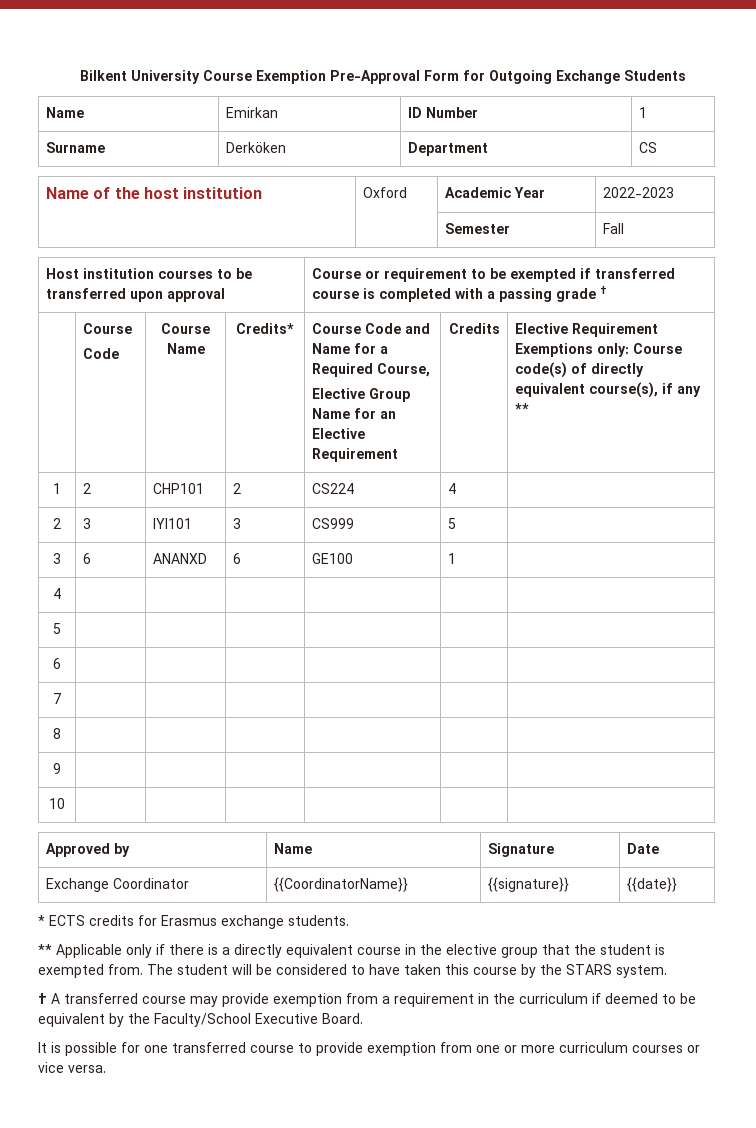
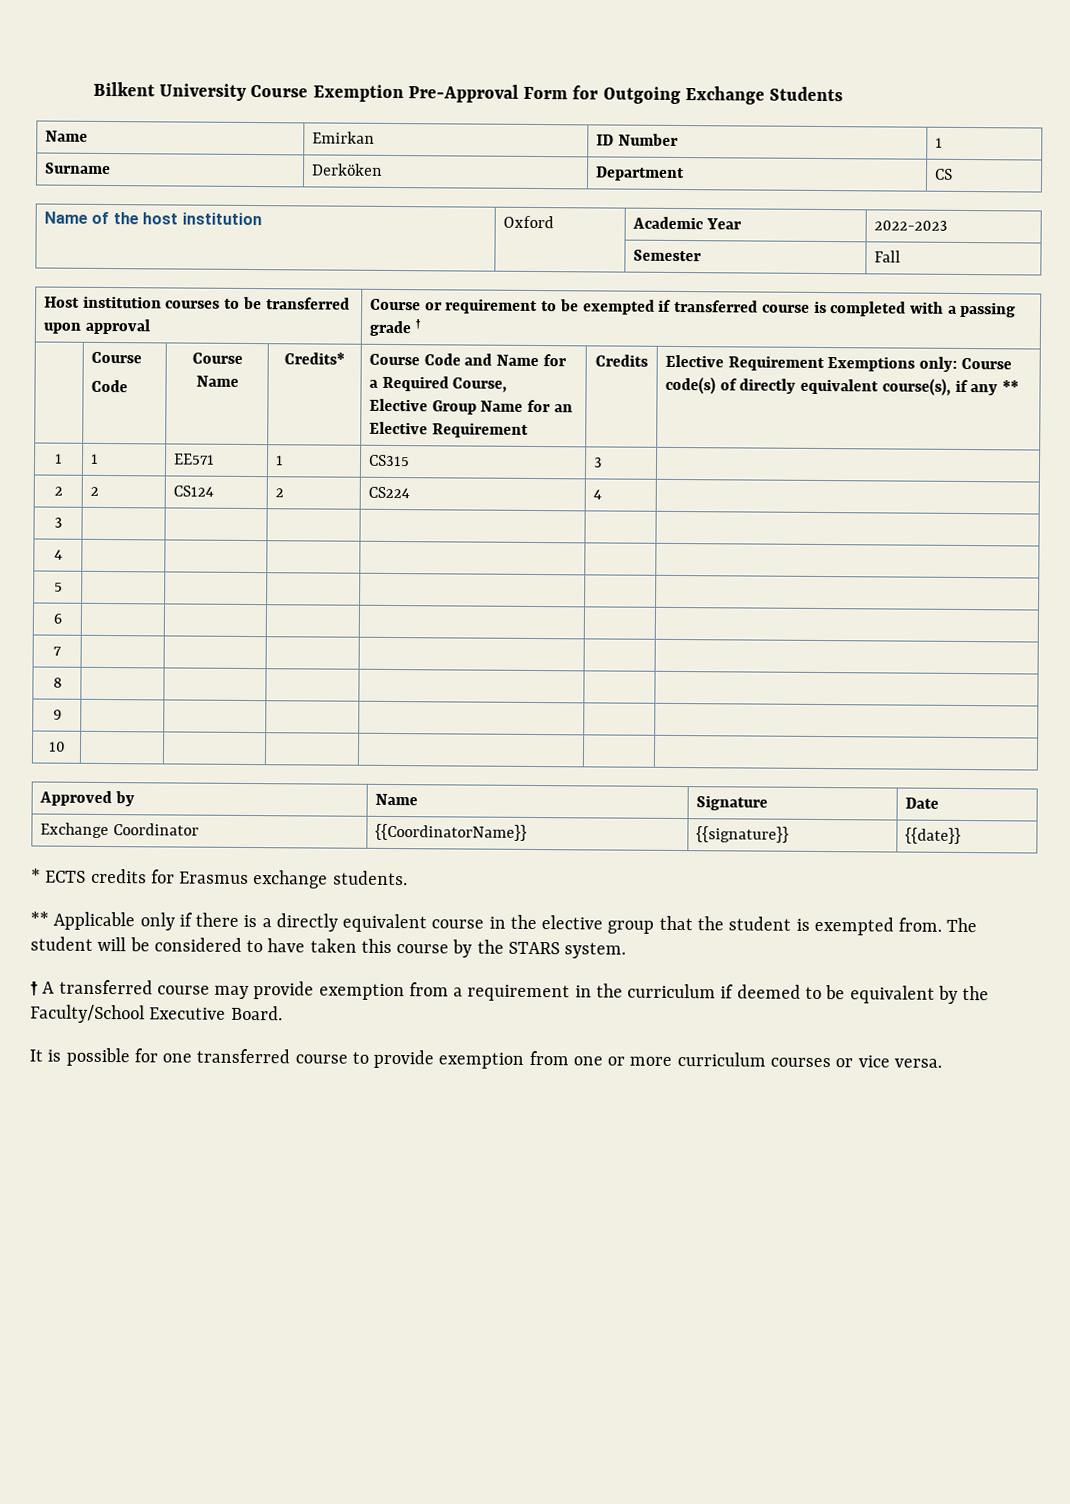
- 1 | 2 | CHP101 | 2 | CS224 | 4 |
+ 1 | 1 | EE571 | 1 | CS315 | 3 |
+ 2 | 2 | CS124 | 2 | CS224 | 4 |
- 2 | 3 | IYI101 | 3 | CS999 | 5 |
- 3 | 6 | ANANXD | 6 | GE100 | 1 |
+ 3 | | | | | |

